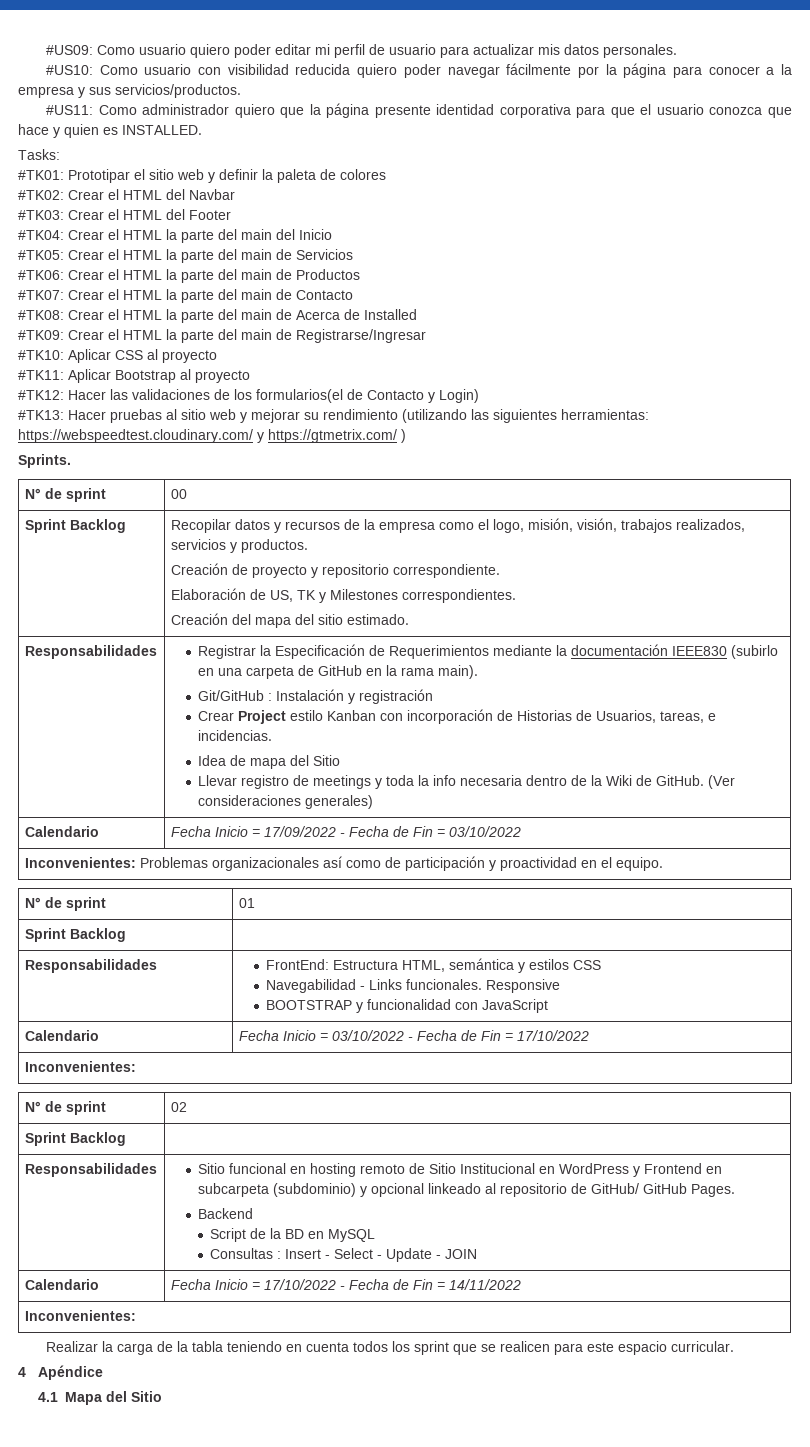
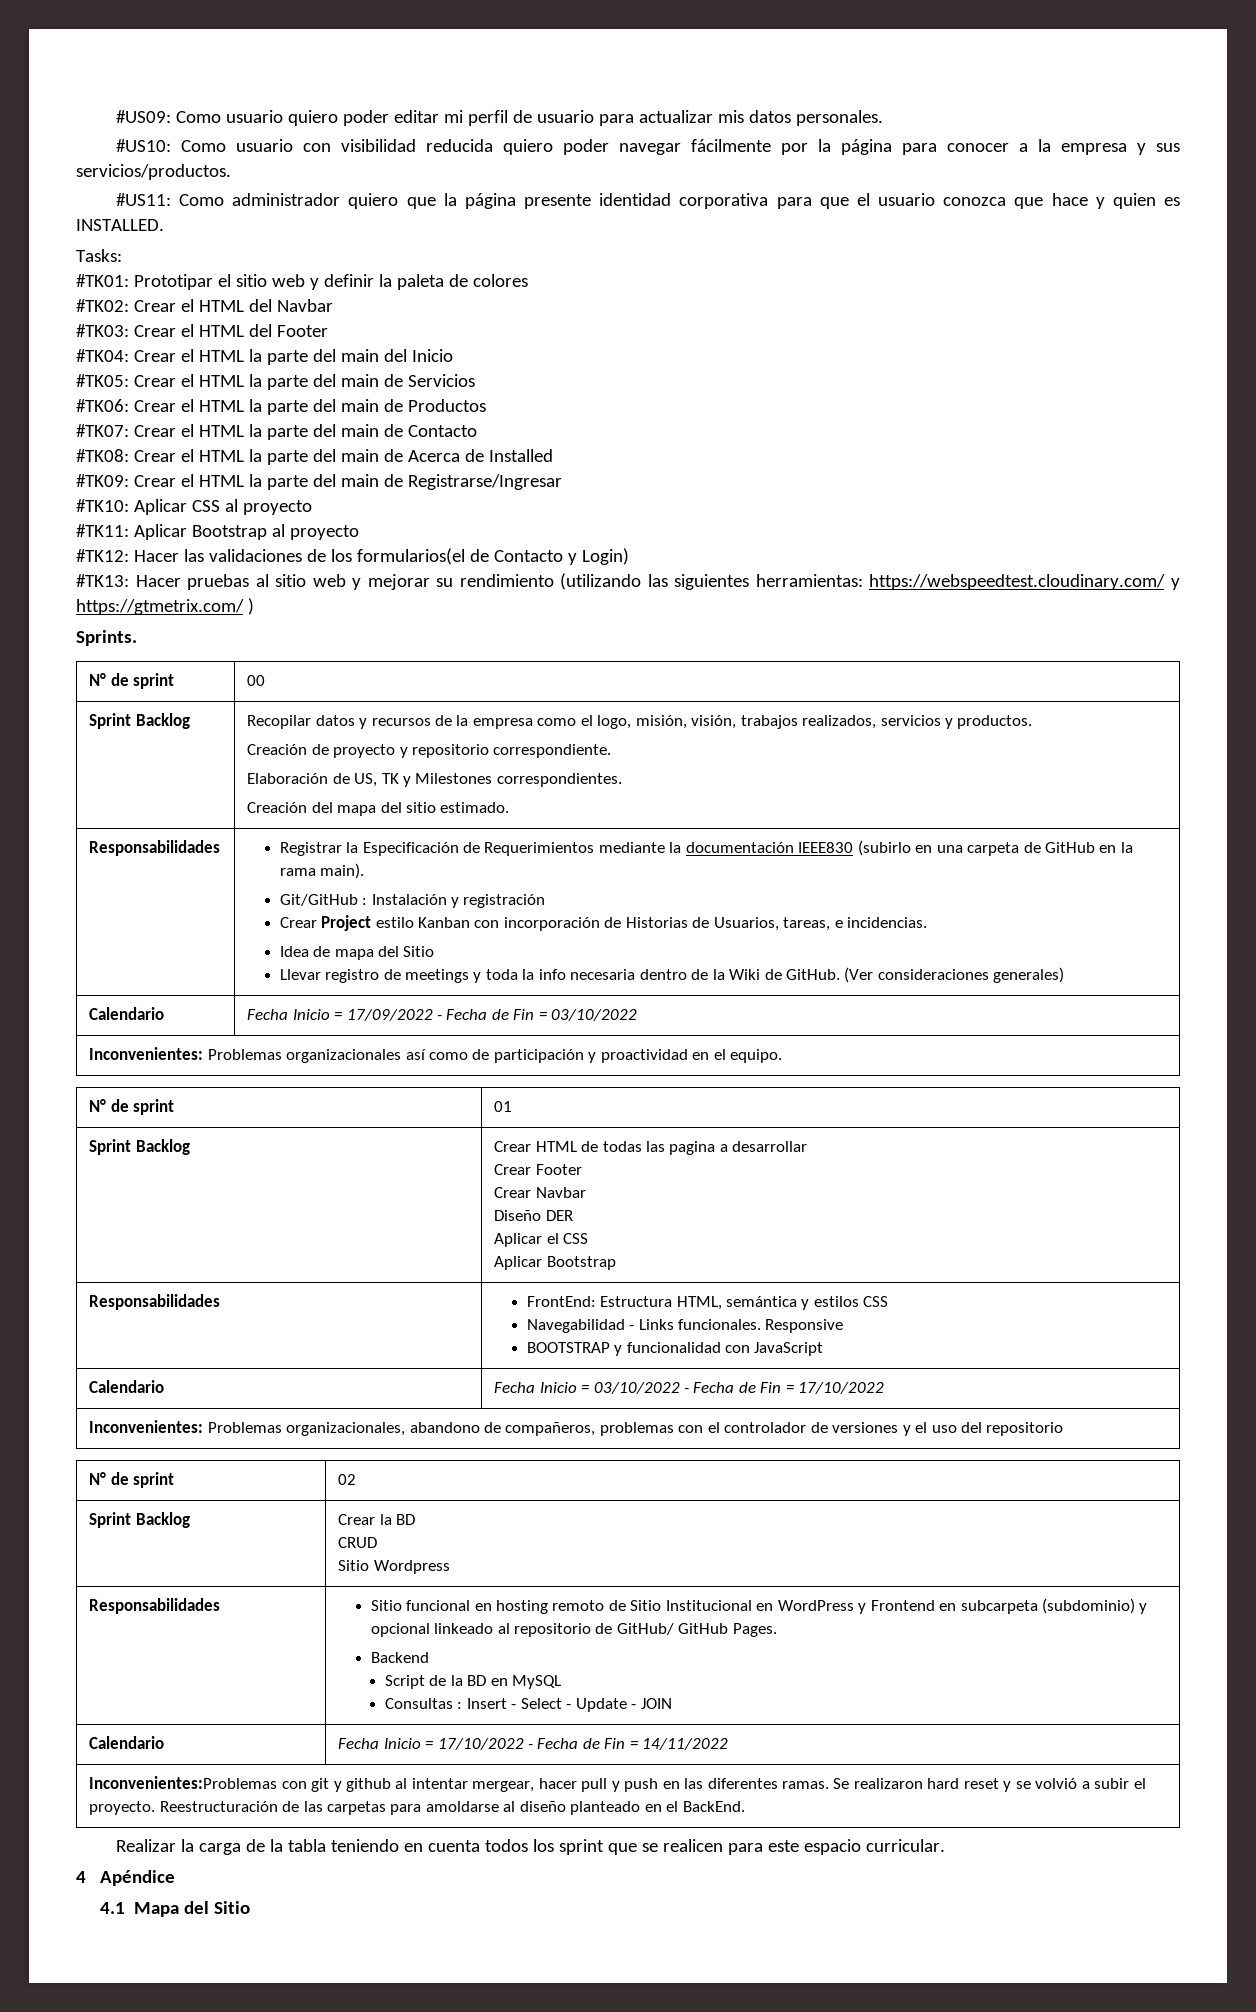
  N° de sprint | 01
- Sprint Backlog |
+ Sprint Backlog | Crear HTML de todas las pagina a desarrollar
+ Crear Footer
+ Crear Navbar
+ Diseño DER
+ Aplicar el CSS
+ Aplicar Bootstrap
  Calendario | Fecha Inicio = 03/10/2022 - Fecha de Fin = 17/10/2022
- Inconvenientes:
+ Inconvenientes: Problemas organizacionales, abandono de compañeros, problemas con el controlador de versiones y el uso del repositorio
  N° de sprint | 02
- Sprint Backlog |
+ Sprint Backlog | Crear la BD
+ CRUD
+ Sitio Wordpress
  Calendario | Fecha Inicio = 17/10/2022 - Fecha de Fin = 14/11/2022
- Inconvenientes:
+ Inconvenientes:Problemas con git y github al intentar mergear, hacer pull y push en las diferentes ramas. Se realizaron hard reset y se volvió a subir el proyecto. Reestructuración de las carpetas para amoldarse al diseño planteado en el BackEnd.

